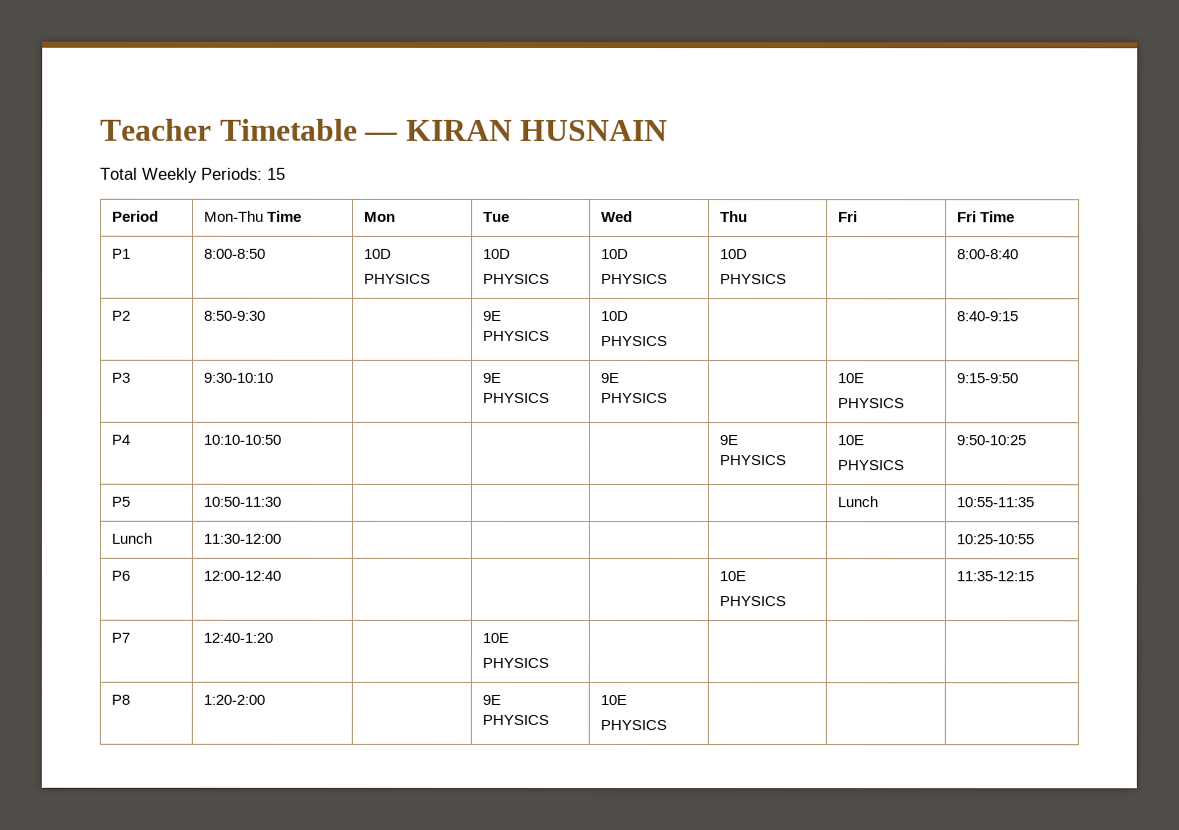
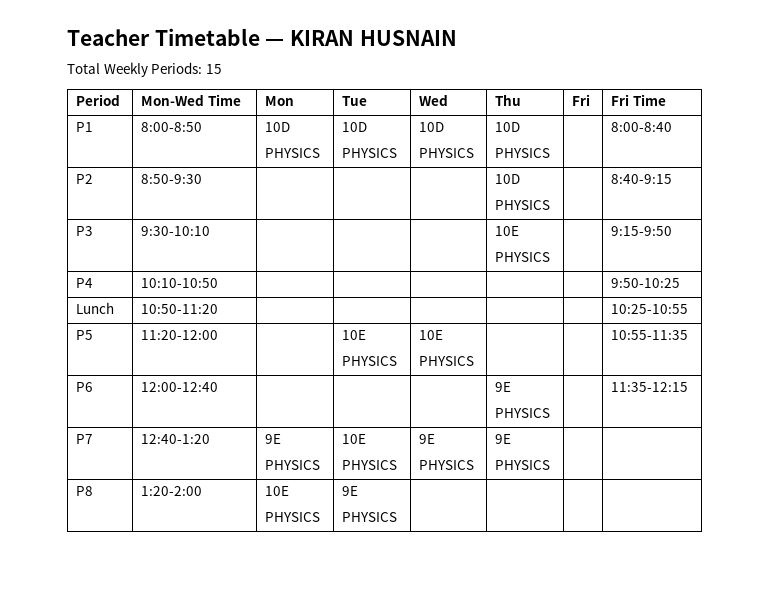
- Period | Mon-Thu Time | Mon | Tue | Wed | Thu | Fri | Fri Time
+ Period | Mon-Wed Time | Mon | Tue | Wed | Thu | Fri | Fri Time
- P2 | 8:50-9:30 | | 9E
- PHYSICS | 10D
- PHYSICS | | | 8:40-9:15
+ P2 | 8:50-9:30 | | | | 10D
+ PHYSICS | | 8:40-9:15
- P3 | 9:30-10:10 | | 9E
+ P3 | 9:30-10:10 | | | | 10E
+ PHYSICS | | 9:15-9:50
+ P4 | 10:10-10:50 | | | | | | 9:50-10:25
+ Lunch | 10:50-11:20 | | | | | | 10:25-10:55
+ P5 | 11:20-12:00 | | 10E
+ PHYSICS | 10E
+ PHYSICS | | | 10:55-11:35
+ P6 | 12:00-12:40 | | | | 9E
+ PHYSICS | | 11:35-12:15
+ P7 | 12:40-1:20 | 9E
+ PHYSICS | 10E
  PHYSICS | 9E
- PHYSICS | | 10E
- PHYSICS | 9:15-9:50
- P4 | 10:10-10:50 | | | | 9E
- PHYSICS | 10E
- PHYSICS | 9:50-10:25
- P5 | 10:50-11:30 | | | | | Lunch | 10:55-11:35
- Lunch | 11:30-12:00 | | | | | | 10:25-10:55
- P6 | 12:00-12:40 | | | | 10E
- PHYSICS | | 11:35-12:15
- P7 | 12:40-1:20 | | 10E
+ PHYSICS | 9E
+ PHYSICS | |
+ P8 | 1:20-2:00 | 10E
+ PHYSICS | 9E
  PHYSICS | | | |
- P8 | 1:20-2:00 | | 9E
- PHYSICS | 10E
- PHYSICS | | |

